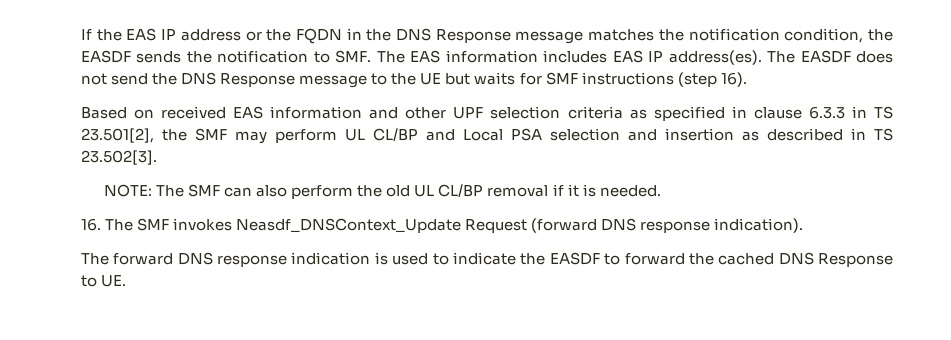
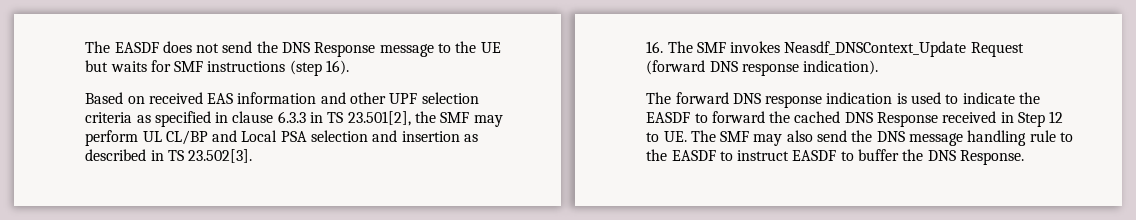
- If the EAS IP address or the FQDN in the DNS Response message matches the notification condition, the EASDF sends the notification to SMF. The EAS information includes EAS IP address(es).
- NOTE: The SMF can also perform the old UL CL/BP removal if it is needed.
- The forward DNS response indication is used to indicate the EASDF to forward the cached DNS Response to UE.
+ The forward DNS response indication is used to indicate the EASDF to forward the cached DNS Response received in Step 12 to UE. The SMF may also send the DNS message handling rule to the EASDF to instruct EASDF to buffer the DNS Response.

